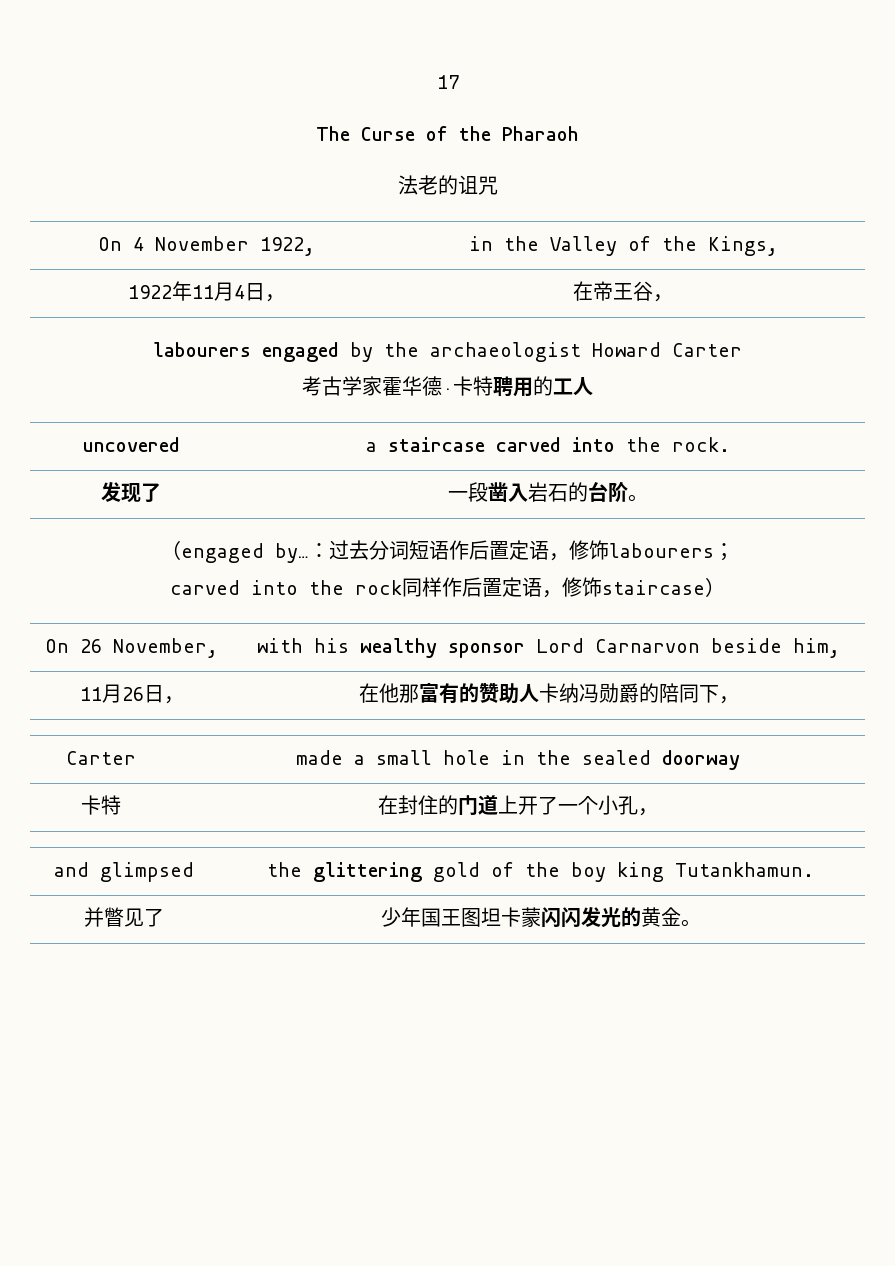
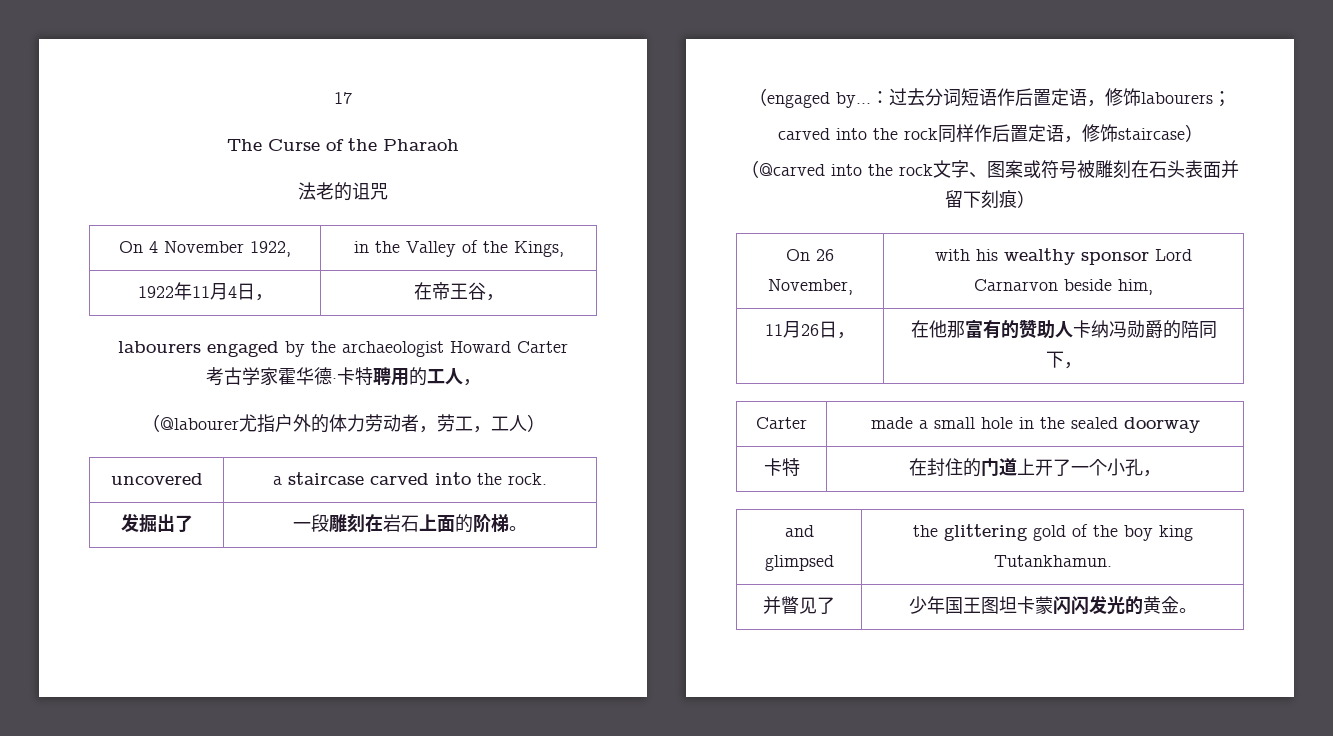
- 考古学家霍华德·卡特聘用的工人
+ 考古学家霍华德·卡特聘用的工人，
+ （@labourer尤指户外的体力劳动者，劳工，工人）
- 发现了 | 一段凿入岩石的台阶。
+ 发掘出了 | 一段雕刻在岩石上面的阶梯。
+ （@carved into the rock文字、图案或符号被雕刻在石头表面并留下刻痕）

